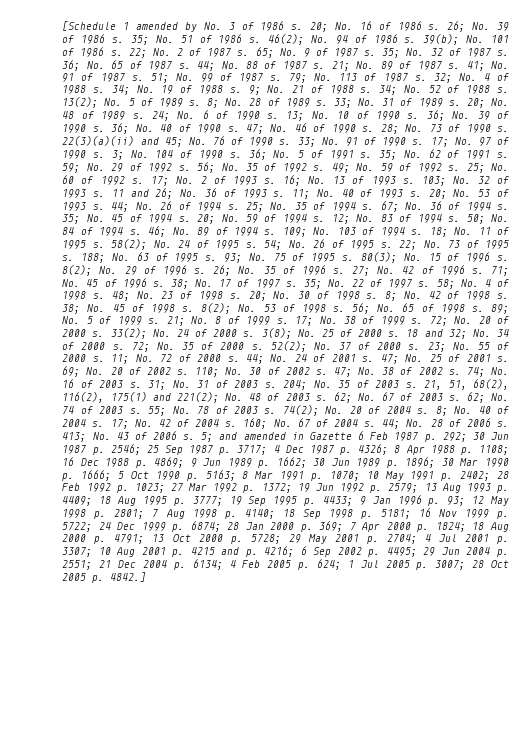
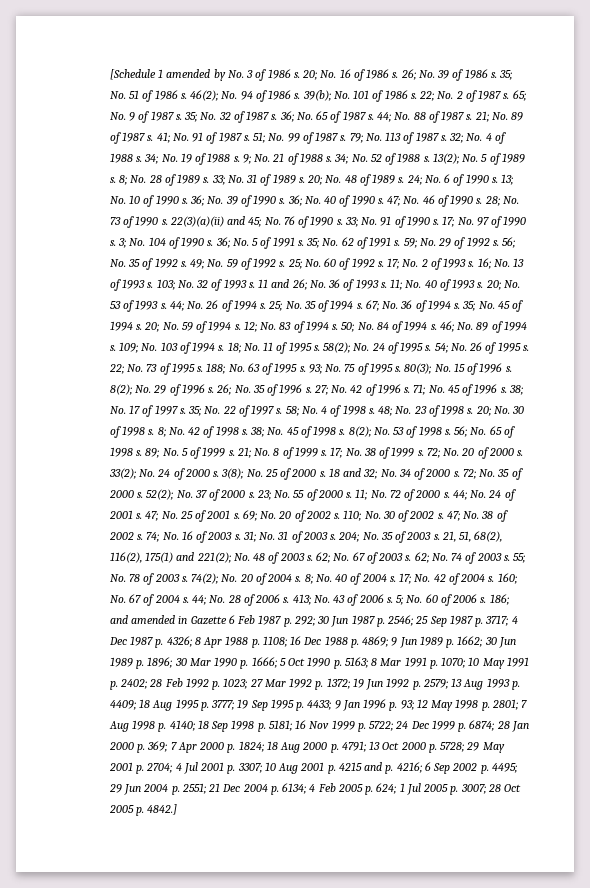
+ No. 60 of 2006 s. 186;

